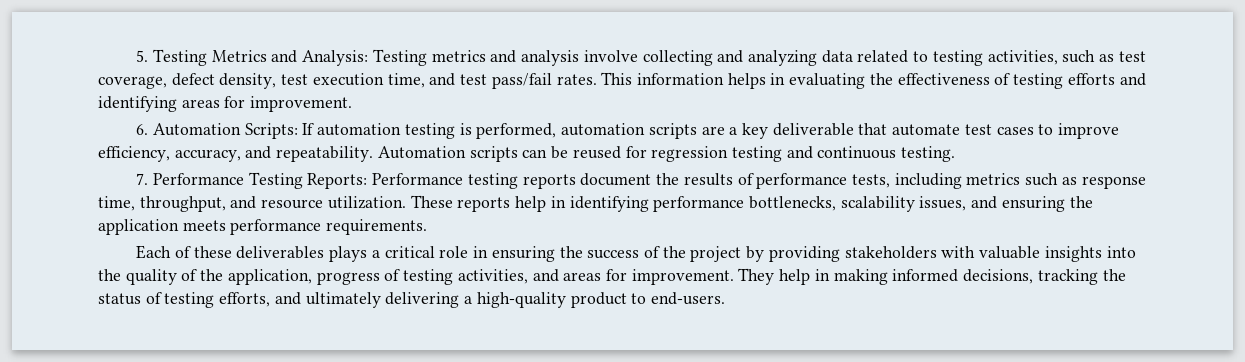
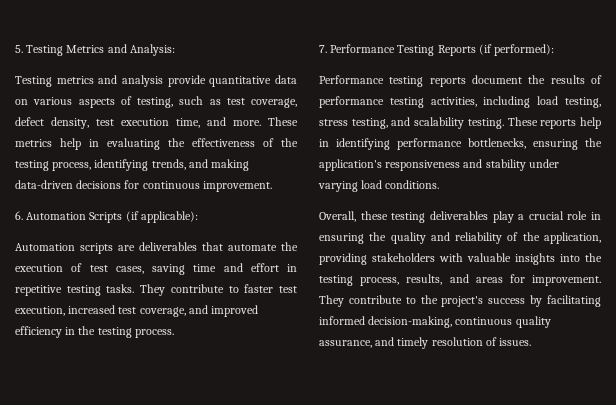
- 5. Testing Metrics and Analysis: Testing metrics and analysis involve collecting and analyzing data related to testing activities, such as test coverage, defect density, test execution time, and test pass/fail rates. This information helps in evaluating the effectiveness of testing efforts and identifying areas for improvement.
- 6. Automation Scripts: If automation testing is performed, automation scripts are a key deliverable that automate test cases to improve efficiency, accuracy, and repeatability. Automation scripts can be reused for regression testing and continuous testing.
+ 5. Testing Metrics and Analysis:
+ Testing metrics and analysis provide quantitative data on various aspects of testing, such as test coverage, defect density, test execution time, and more. These metrics help in evaluating the effectiveness of the testing process, identifying trends, and making data-driven decisions for continuous improvement.
+ 6. Automation Scripts (if applicable):
+ Automation scripts are deliverables that automate the execution of test cases, saving time and effort in repetitive testing tasks. They contribute to faster test execution, increased test coverage, and improved efficiency in the testing process.
- 7. Performance Testing Reports: Performance testing reports document the results of performance tests, including metrics such as response time, throughput, and resource utilization.
+ 7. Performance Testing Reports (if performed):
+ Performance testing reports document the results of performance testing activities, including load testing, stress testing, and scalability testing.
- These reports help in identifying performance bottlenecks, scalability issues, and ensuring the application meets performance requirements.
- Each of these deliverables plays a critical role in ensuring the success of the project by providing stakeholders with valuable insights into the quality of the application, progress of testing activities, and areas for improvement.
+ These reports help in identifying performance bottlenecks, ensuring the application's responsiveness and stability under varying load conditions.
+ Overall, these testing deliverables play a crucial role in ensuring the quality and reliability of the application, providing stakeholders with valuable insights into the testing process, results, and areas for improvement.
- They help in making informed decisions, tracking the status of testing efforts, and ultimately delivering a high-quality product to end-users.
+ They contribute to the project's success by facilitating informed decision-making, continuous quality assurance, and timely resolution of issues.

